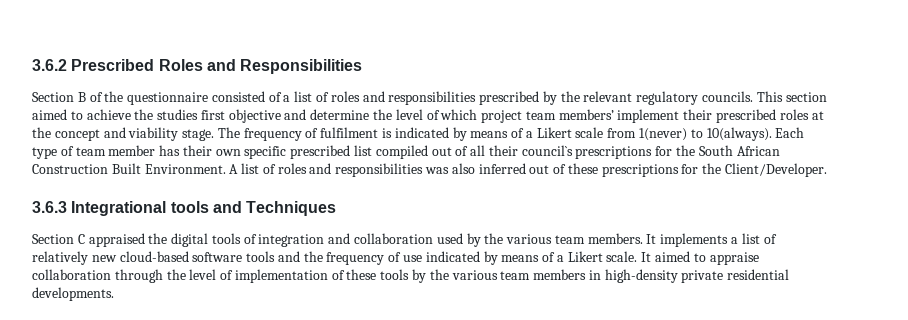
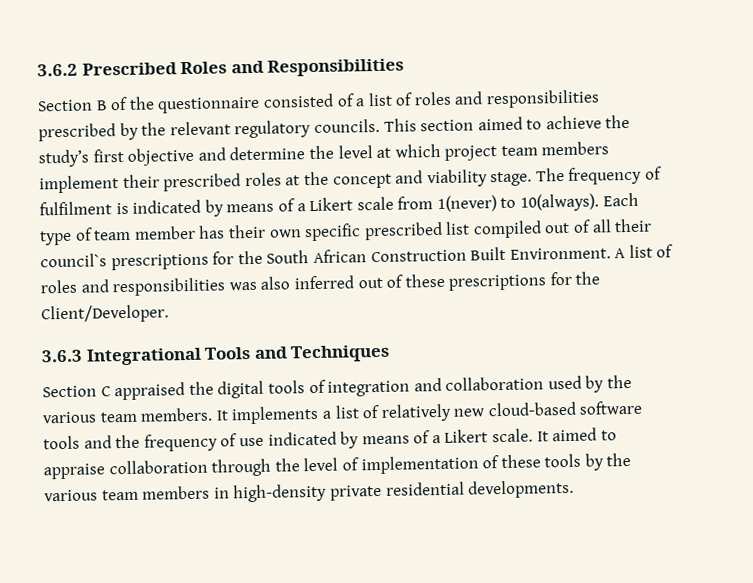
- This section aimed to achieve the studies first objective and determine the level of which project team members’ implement their prescribed roles at the concept and viability stage.
+ This section aimed to achieve the study’s first objective and determine the level at which project team members implement their prescribed roles at the concept and viability stage.
- 3.6.3 Integrational tools and Techniques
+ 3.6.3 Integrational Tools and Techniques

